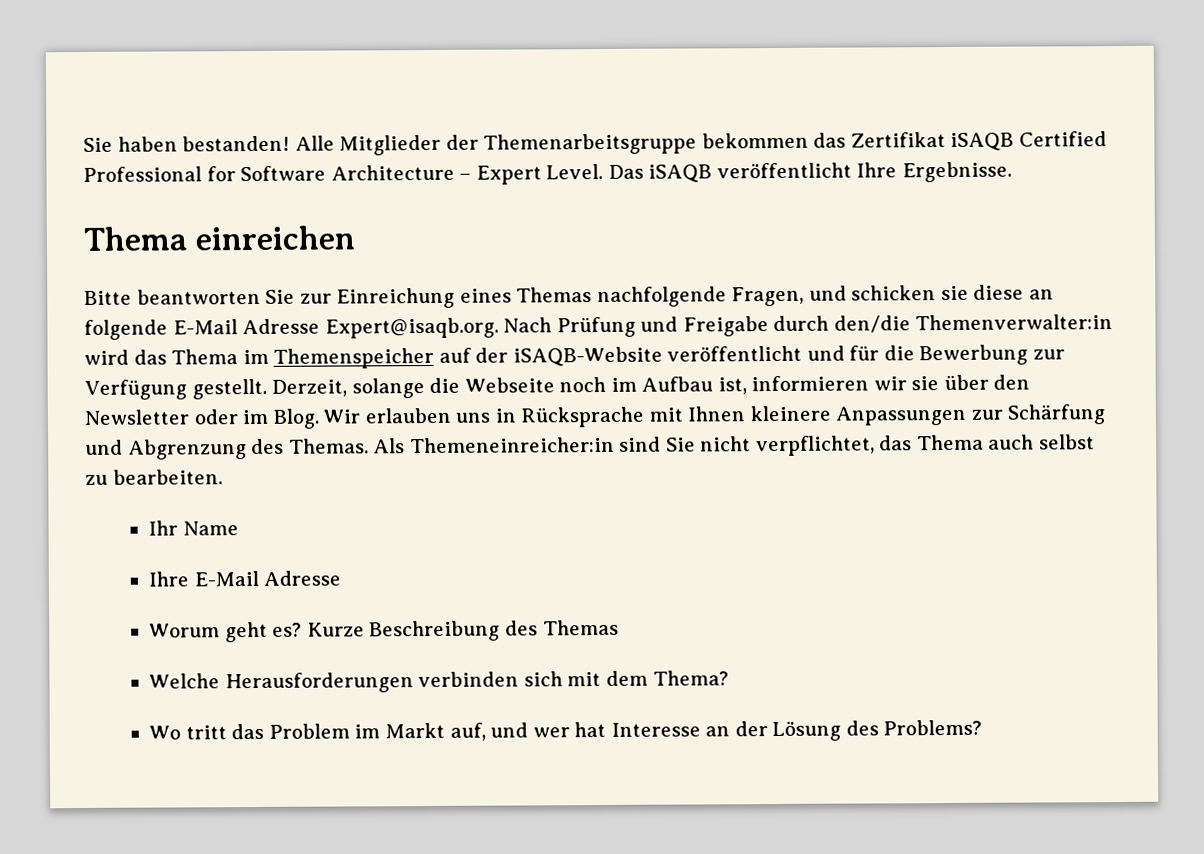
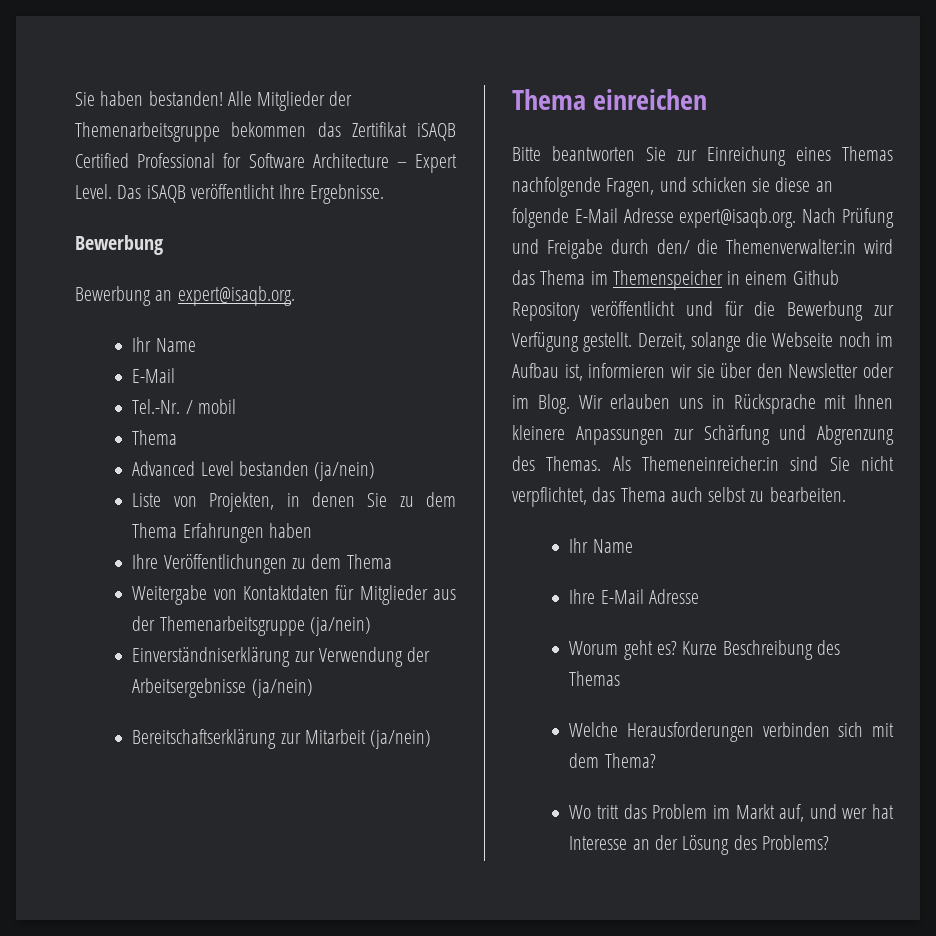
  Das iSAQB veröffentlicht Ihre Ergebnisse.
+ Bewerbung
+ Bewerbung an expert@isaqb.org.
+ Ihr Name
+ E-Mail
+ Tel.-Nr. / mobil
+ Thema
+ Advanced Level bestanden (ja/nein)
+ Liste von Projekten, in denen Sie zu dem Thema Erfahrungen haben
+ Ihre Veröffentlichungen zu dem Thema
+ Weitergabe von Kontaktdaten für Mitglieder aus der Themenarbeitsgruppe (ja/nein)
+ Einverständniserklärung zur Verwendung der Arbeitsergebnisse (ja/nein)
+ Bereitschaftserklärung zur Mitarbeit (ja/nein)
- Bitte beantworten Sie zur Einreichung eines Themas nachfolgende Fragen, und schicken sie diese an folgende E-Mail Adresse Expert@isaqb.org. Nach Prüfung und Freigabe durch den/die Themenverwalter:in wird das Thema im Themenspeicher auf der iSAQB-Website veröffentlicht und für die Bewerbung zur Verfügung gestellt.
+ Bitte beantworten Sie zur Einreichung eines Themas nachfolgende Fragen, und schicken sie diese an folgende E-Mail Adresse expert@isaqb.org. Nach Prüfung und Freigabe durch den/ die Themenverwalter:in wird das Thema im Themenspeicher in einem Github Repository veröffentlicht und für die Bewerbung zur Verfügung gestellt.

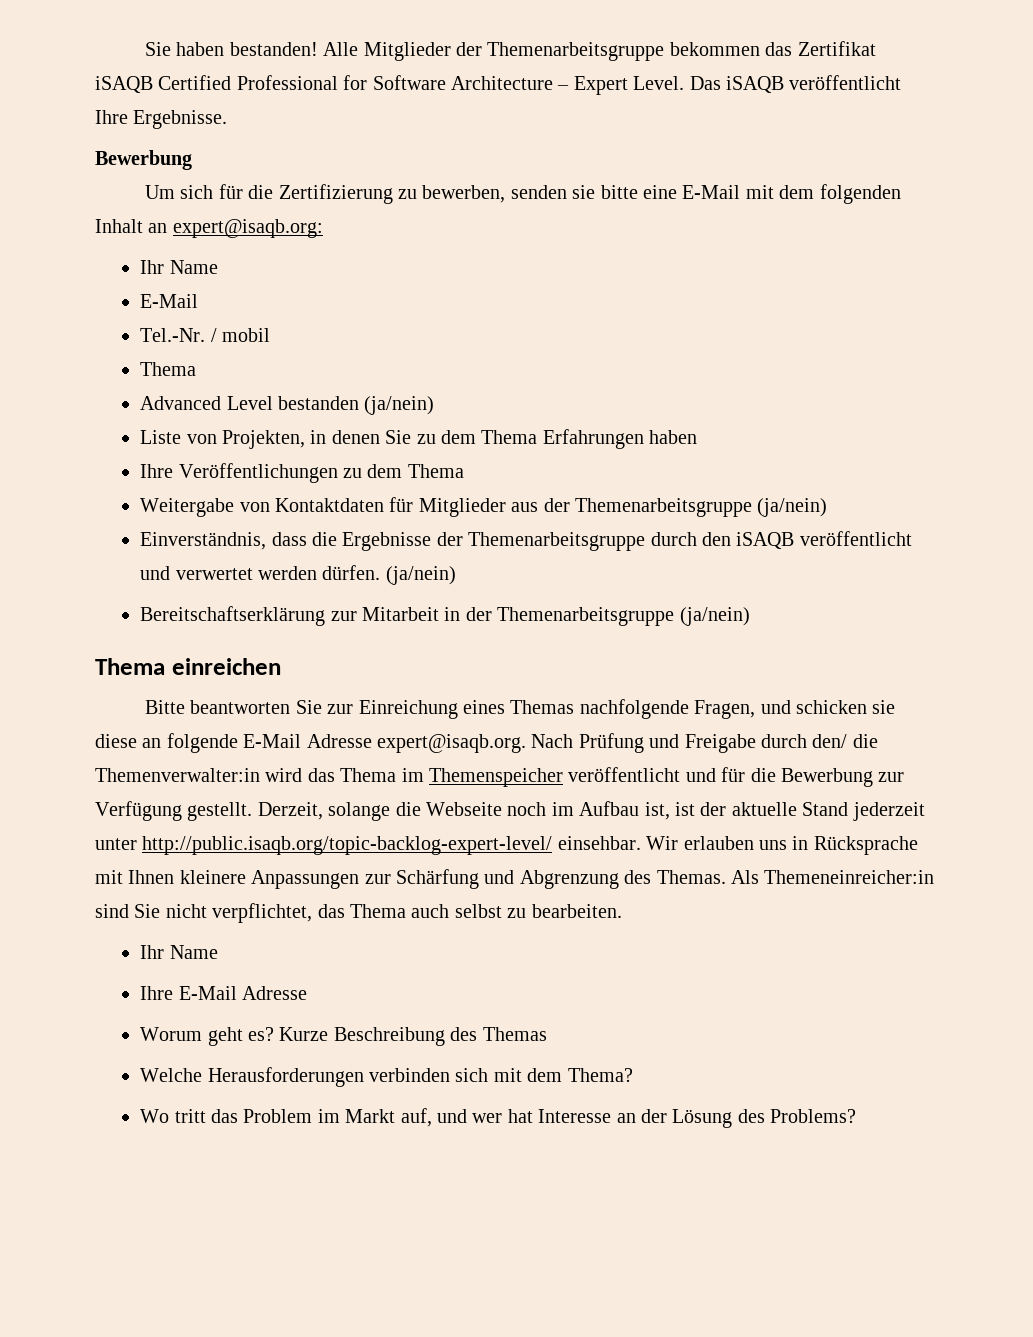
- Bewerbung an expert@isaqb.org.
+ Um sich für die Zertifizierung zu bewerben, senden sie bitte eine E-Mail mit dem folgenden Inhalt an expert@isaqb.org:
- Einverständniserklärung zur Verwendung der Arbeitsergebnisse (ja/nein)
+ Einverständnis, dass die Ergebnisse der Themenarbeitsgruppe durch den iSAQB veröffentlicht und verwertet werden dürfen. (ja/nein)
- Bereitschaftserklärung zur Mitarbeit (ja/nein)
+ Bereitschaftserklärung zur Mitarbeit in der Themenarbeitsgruppe (ja/nein)
- Bitte beantworten Sie zur Einreichung eines Themas nachfolgende Fragen, und schicken sie diese an folgende E-Mail Adresse expert@isaqb.org. Nach Prüfung und Freigabe durch den/ die Themenverwalter:in wird das Thema im Themenspeicher in einem Github Repository veröffentlicht und für die Bewerbung zur Verfügung gestellt.
+ Bitte beantworten Sie zur Einreichung eines Themas nachfolgende Fragen, und schicken sie diese an folgende E-Mail Adresse expert@isaqb.org. Nach Prüfung und Freigabe durch den/ die Themenverwalter:in wird das Thema im Themenspeicher veröffentlicht und für die Bewerbung zur Verfügung gestellt.
- Derzeit, solange die Webseite noch im Aufbau ist, informieren wir sie über den Newsletter oder im Blog.
+ Derzeit, solange die Webseite noch im Aufbau ist, ist der aktuelle Stand jederzeit unter http://public.isaqb.org/topic-backlog-expert-level/ einsehbar.

